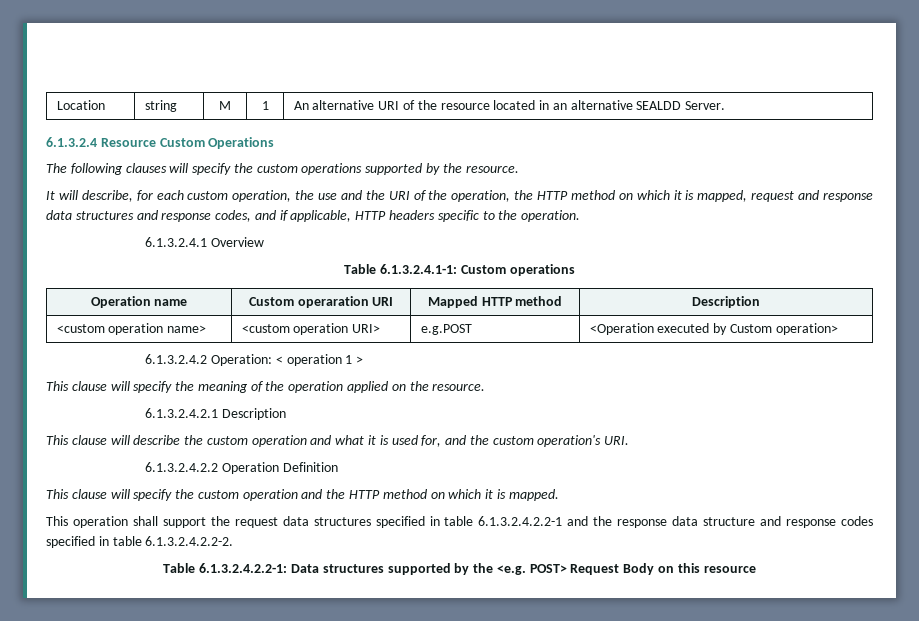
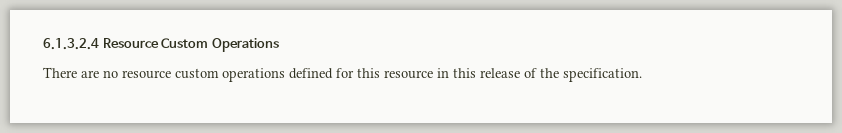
- Location | string | M | 1 | An alternative URI of the resource located in an alternative SEALDD Server.
  6.1.3.2.4 Resource Custom Operations
- The following clauses will specify the custom operations supported by the resource.
- It will describe, for each custom operation, the use and the URI of the operation, the HTTP method on which it is mapped, request and response data structures and response codes, and if applicable, HTTP headers specific to the operation.
- 6.1.3.2.4.1 Overview
- Table 6.1.3.2.4.1-1: Custom operations
- Operation name | Custom operaration URI | Mapped HTTP method | Description
- <custom operation name> | <custom operation URI> | e.g.POST | <Operation executed by Custom operation>
- 6.1.3.2.4.2 Operation: < operation 1 >
- This clause will specify the meaning of the operation applied on the resource.
- 6.1.3.2.4.2.1 Description
- This clause will describe the custom operation and what it is used for, and the custom operation's URI.
- 6.1.3.2.4.2.2 Operation Definition
- This clause will specify the custom operation and the HTTP method on which it is mapped.
- This operation shall support the request data structures specified in table 6.1.3.2.4.2.2-1 and the response data structure and response codes specified in table 6.1.3.2.4.2.2-2.
- Table 6.1.3.2.4.2.2-1: Data structures supported by the <e.g. POST> Request Body on this resource
+ There are no resource custom operations defined for this resource in this release of the specification.

